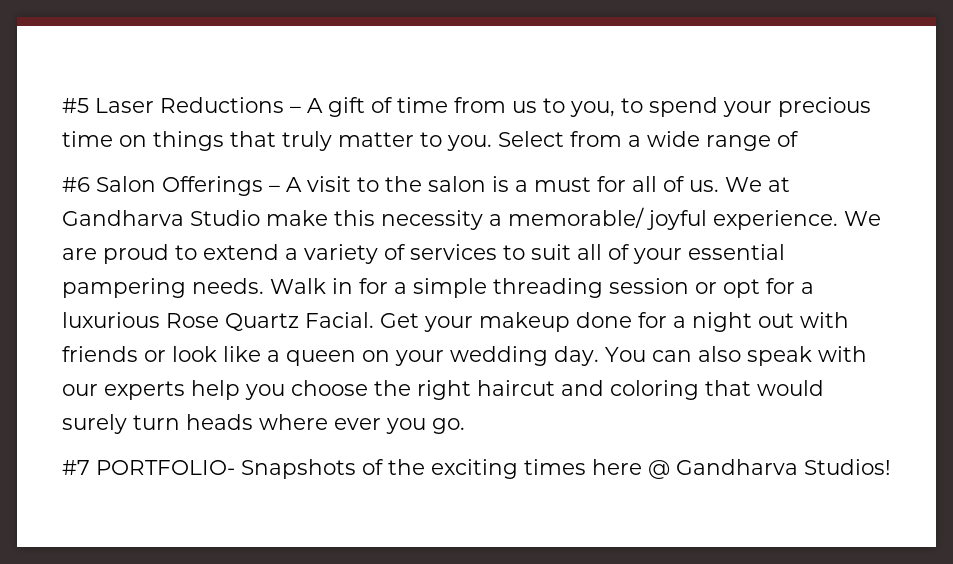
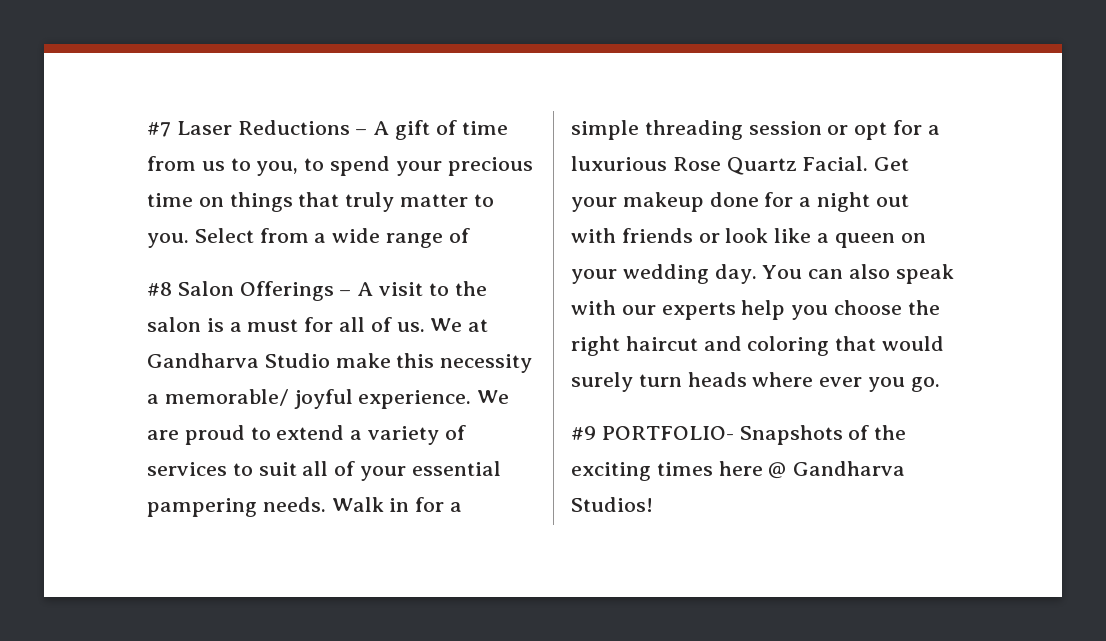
- #5 Laser Reductions – A gift of time from us to you, to spend your precious time on things that truly matter to you.
+ #7 Laser Reductions – A gift of time from us to you, to spend your precious time on things that truly matter to you.
- #6 Salon Offerings – A visit to the salon is a must for all of us.
+ #8 Salon Offerings – A visit to the salon is a must for all of us.
- #7 PORTFOLIO- Snapshots of the exciting times here @ Gandharva Studios!
+ #9 PORTFOLIO- Snapshots of the exciting times here @ Gandharva Studios!

